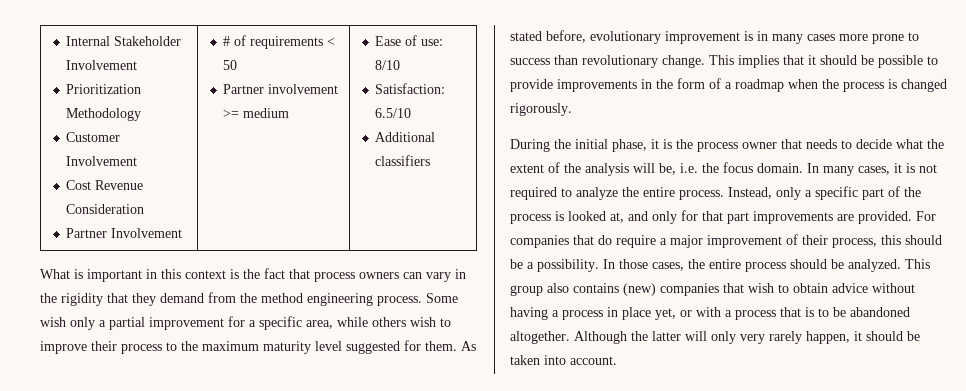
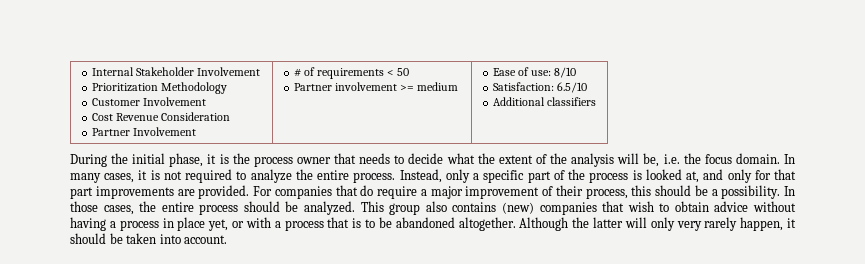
- What is important in this context is the fact that process owners can vary in the rigidity that they demand from the method engineering process. Some wish only a partial improvement for a specific area, while others wish to improve their process to the maximum maturity level suggested for them. As stated before, evolutionary improvement is in many cases more prone to success than revolutionary change. This implies that it should be possible to provide improvements in the form of a roadmap when the process is changed rigorously.

